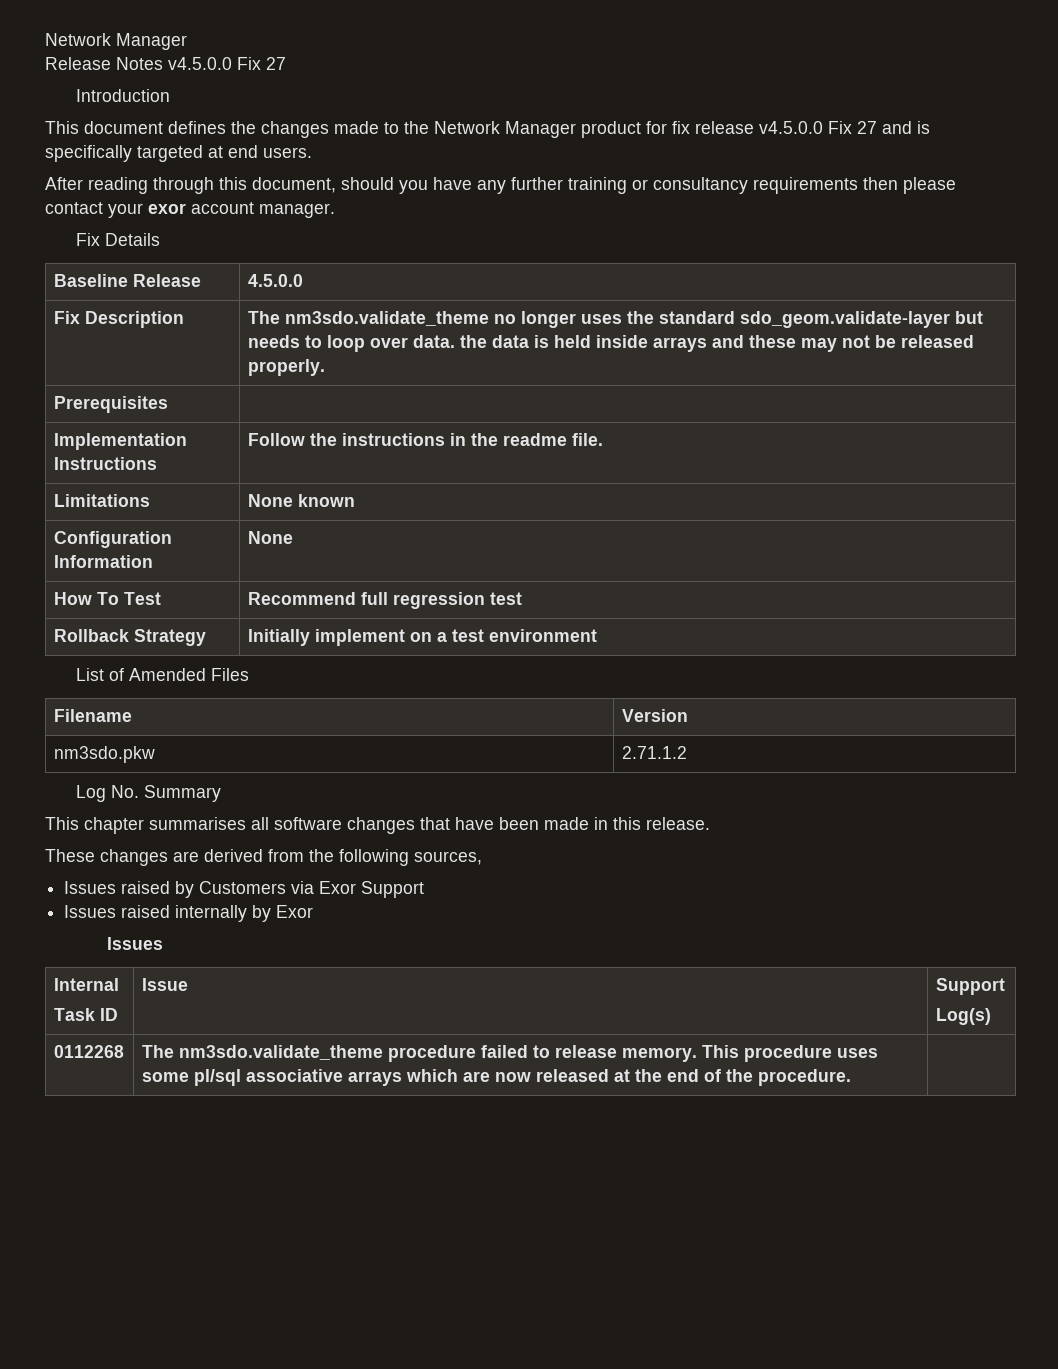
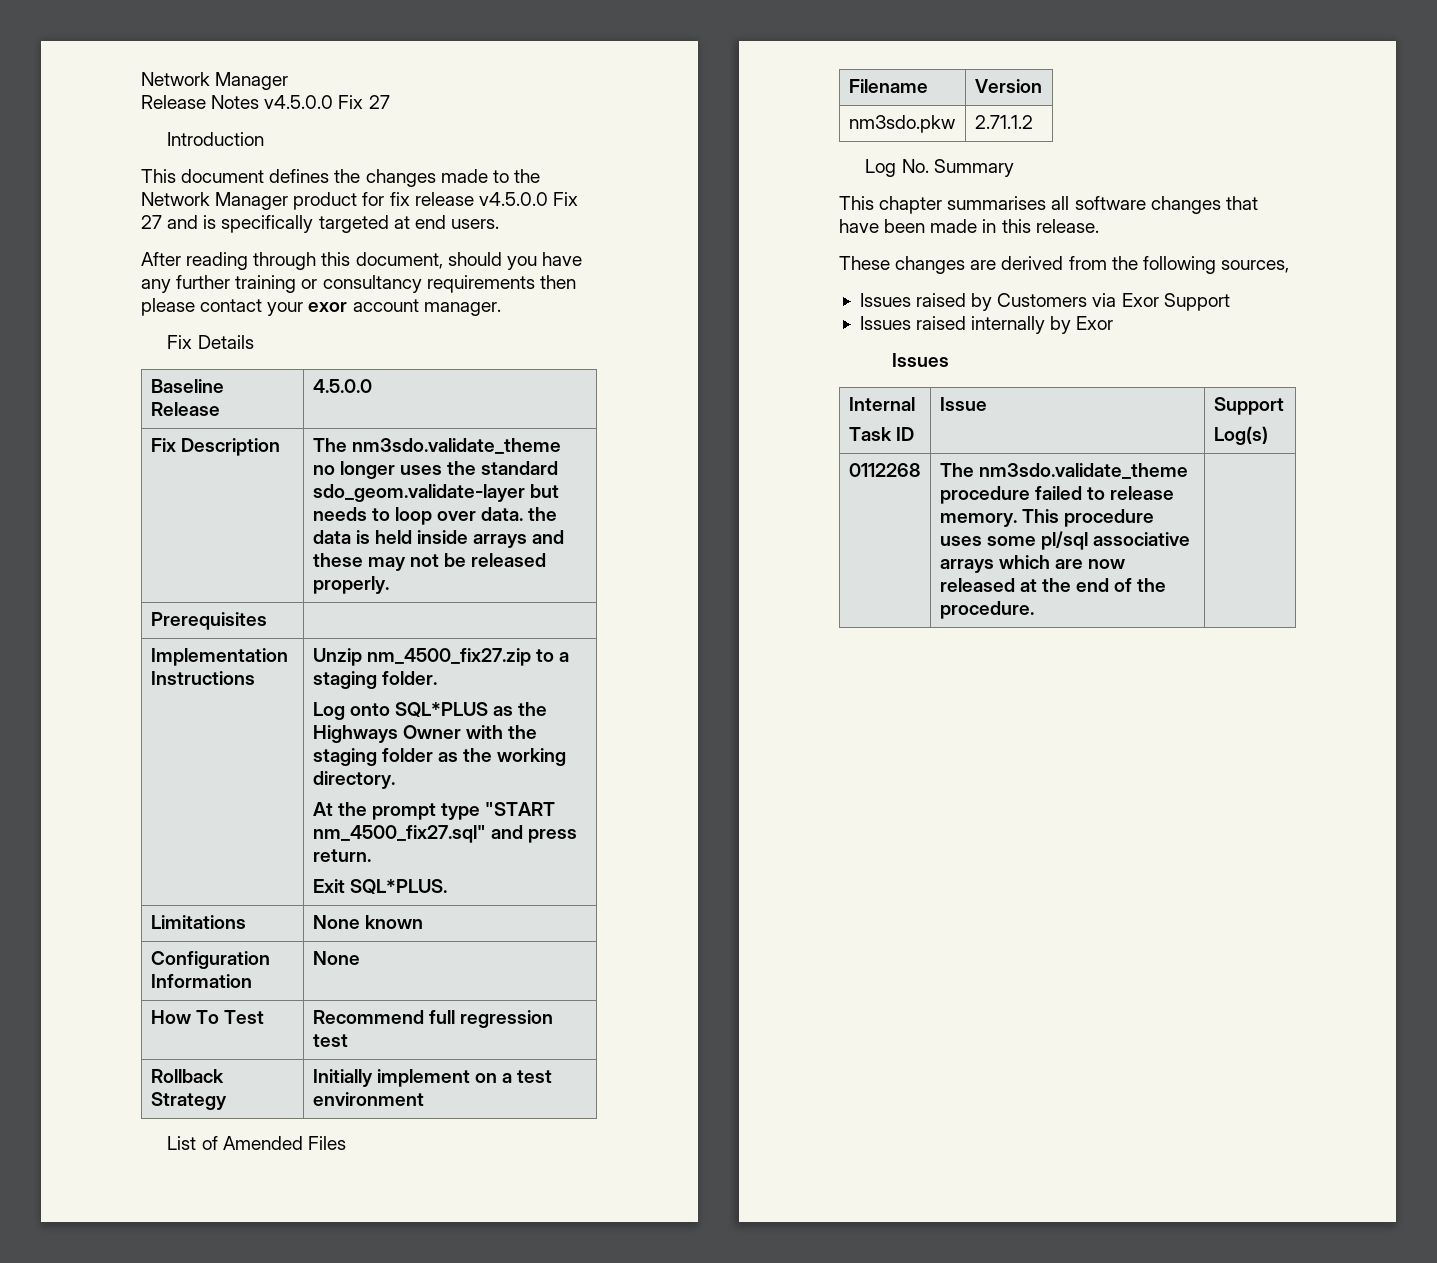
- Implementation Instructions | Follow the instructions in the readme file.
+ Implementation Instructions | Unzip nm_4500_fix27.zip to a staging folder.
+ Log onto SQL*PLUS as the Highways Owner with the staging folder as the working directory.
+ At the prompt type "START nm_4500_fix27.sql" and press return.
+ Exit SQL*PLUS.

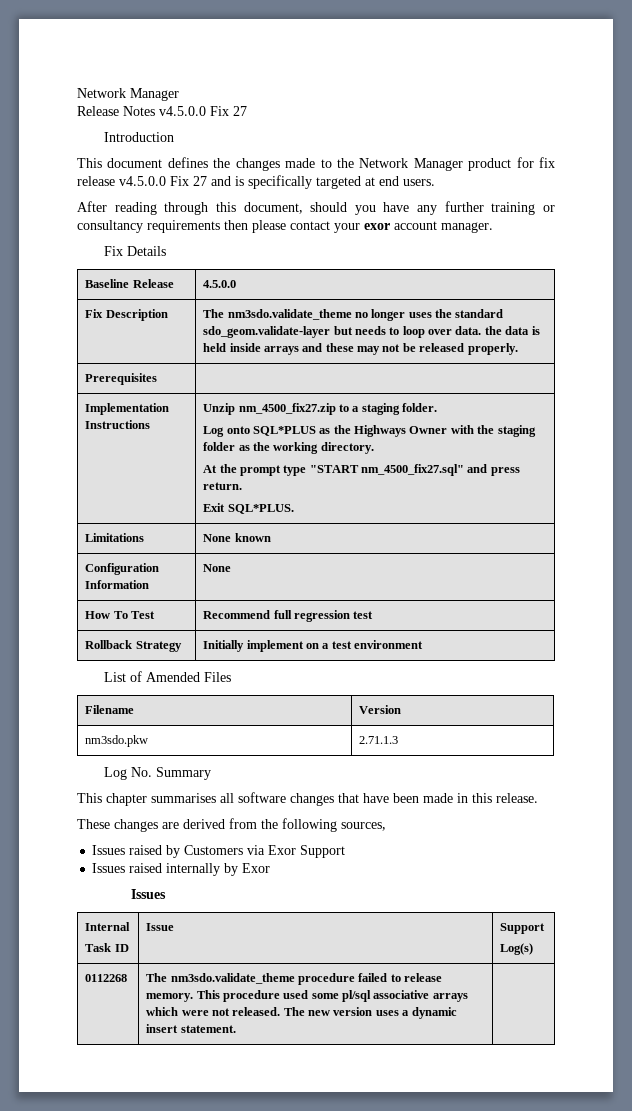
- nm3sdo.pkw | 2.71.1.2
+ nm3sdo.pkw | 2.71.1.3
- 0112268 | The nm3sdo.validate_theme procedure failed to release memory. This procedure uses some pl/sql associative arrays which are now released at the end of the procedure. |
+ 0112268 | The nm3sdo.validate_theme procedure failed to release memory. This procedure used some pl/sql associative arrays which were not released. The new version uses a dynamic insert statement. |

